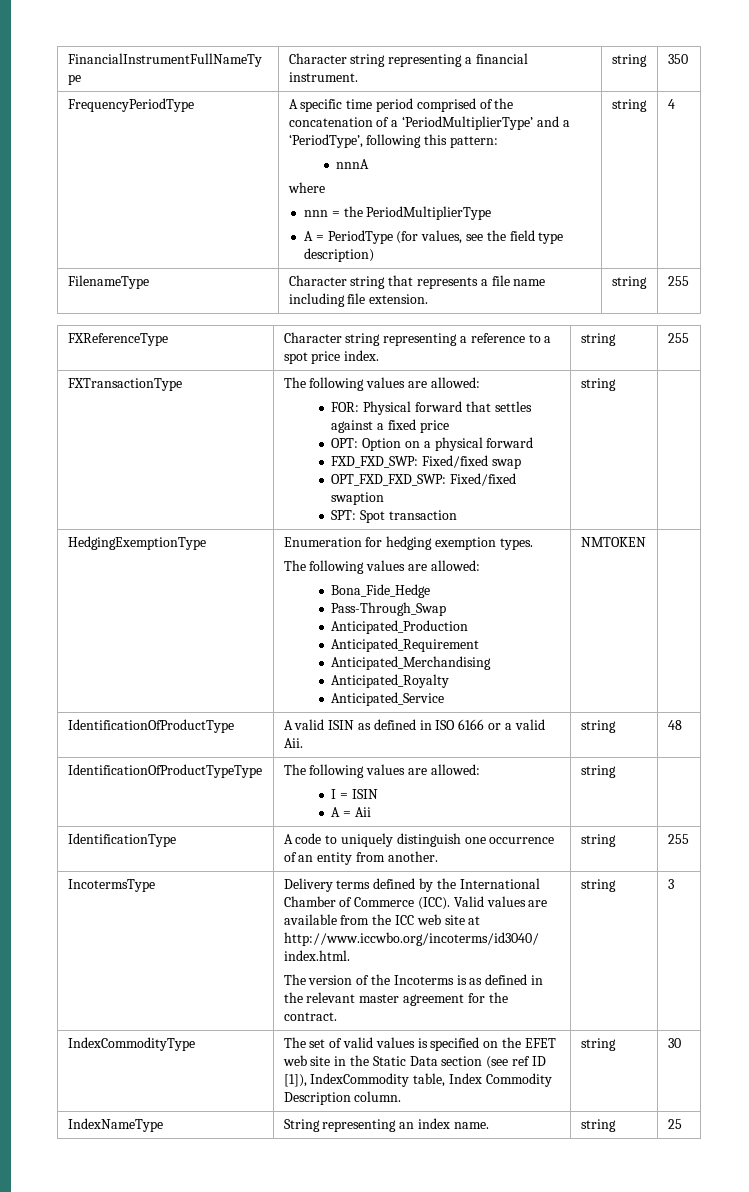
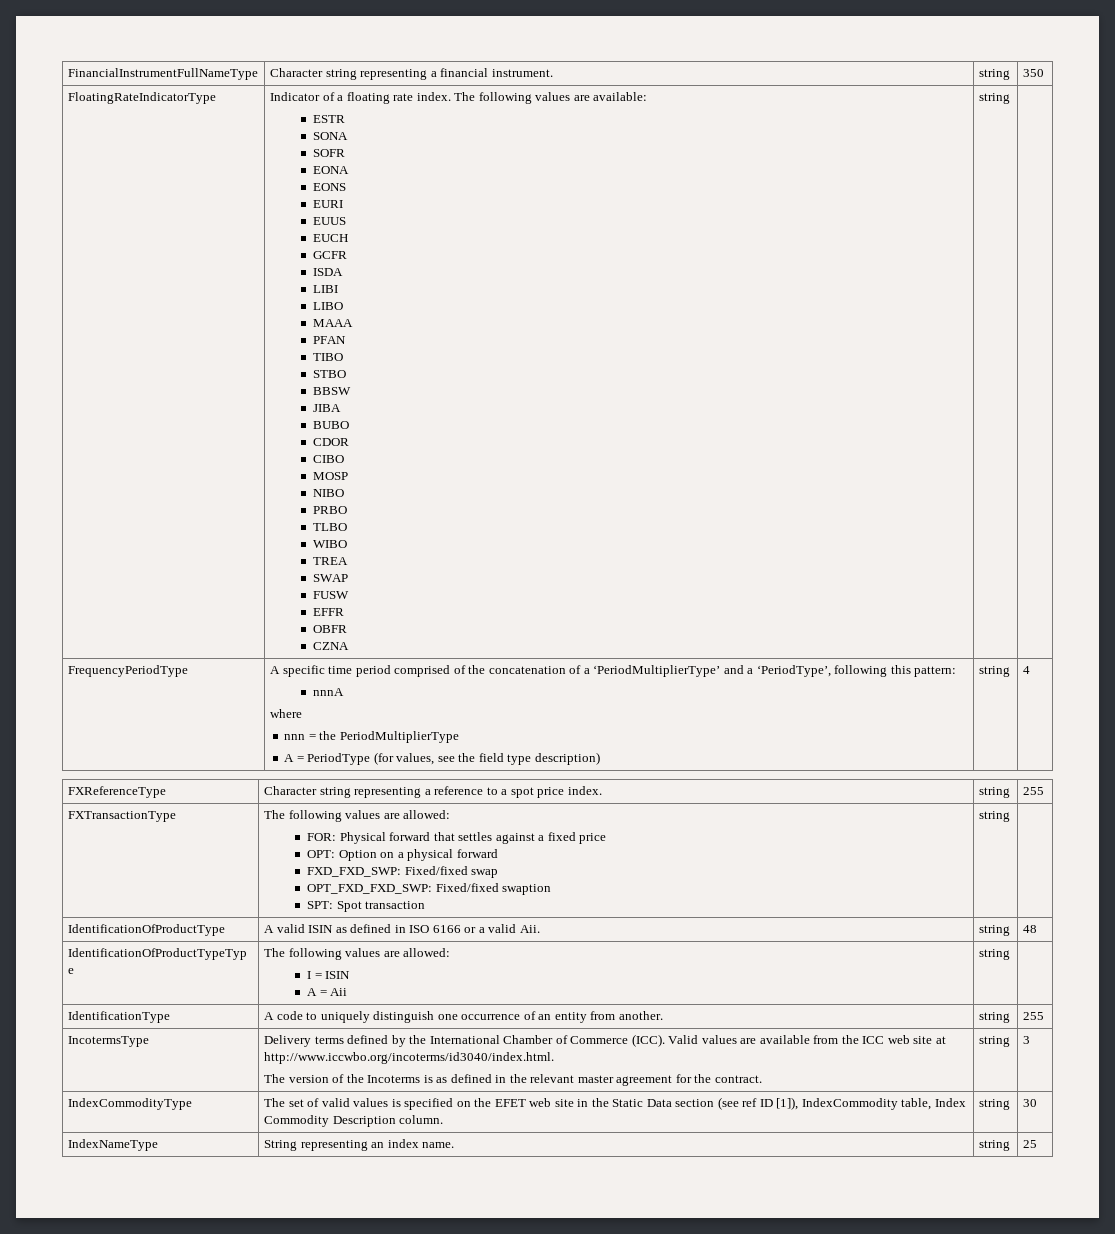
+ FloatingRateIndicatorType | Indicator of a floating rate index. The following values are available:
+ ESTR
+ SONA
+ SOFR
+ EONA
+ EONS
+ EURI
+ EUUS
+ EUCH
+ GCFR
+ ISDA
+ LIBI
+ LIBO
+ MAAA
+ PFAN
+ TIBO
+ STBO
+ BBSW
+ JIBA
+ BUBO
+ CDOR
+ CIBO
+ MOSP
+ NIBO
+ PRBO
+ TLBO
+ WIBO
+ TREA
+ SWAP
+ FUSW
+ EFFR
+ OBFR
+ CZNA | string
- FilenameType | Character string that represents a file name including file extension. | string | 255
- HedgingExemptionType | Enumeration for hedging exemption types.
- The following values are allowed:
- Bona_Fide_Hedge
- Pass-Through_Swap
- Anticipated_Production
- Anticipated_Requirement
- Anticipated_Merchandising
- Anticipated_Royalty
- Anticipated_Service | NMTOKEN |

